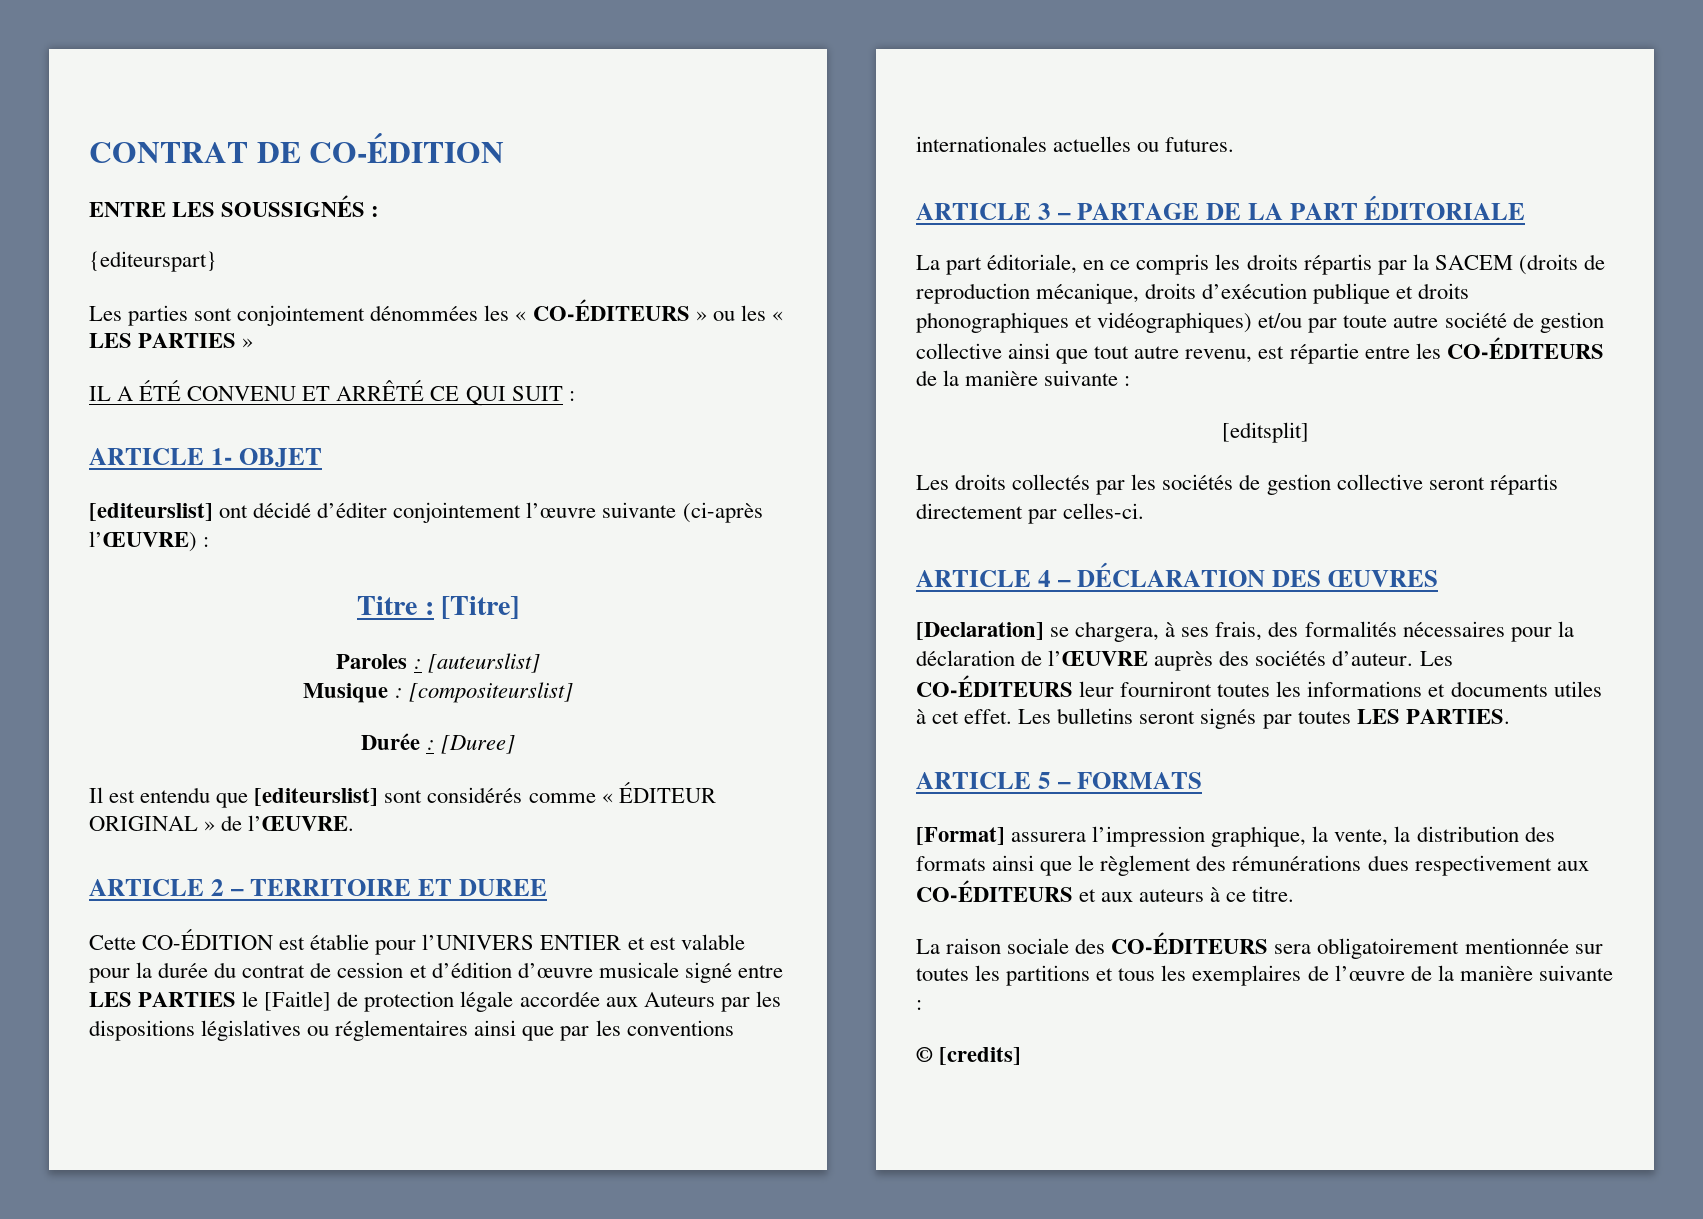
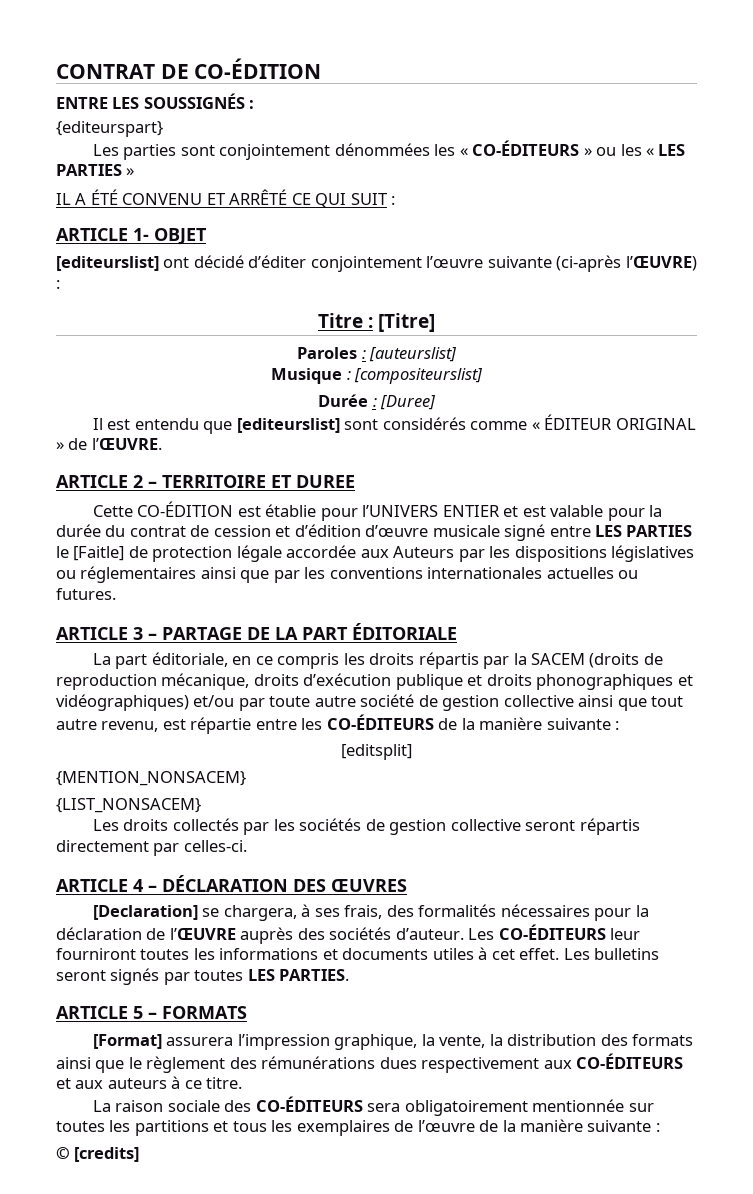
+ {MENTION_NONSACEM}
+ {LIST_NONSACEM}

